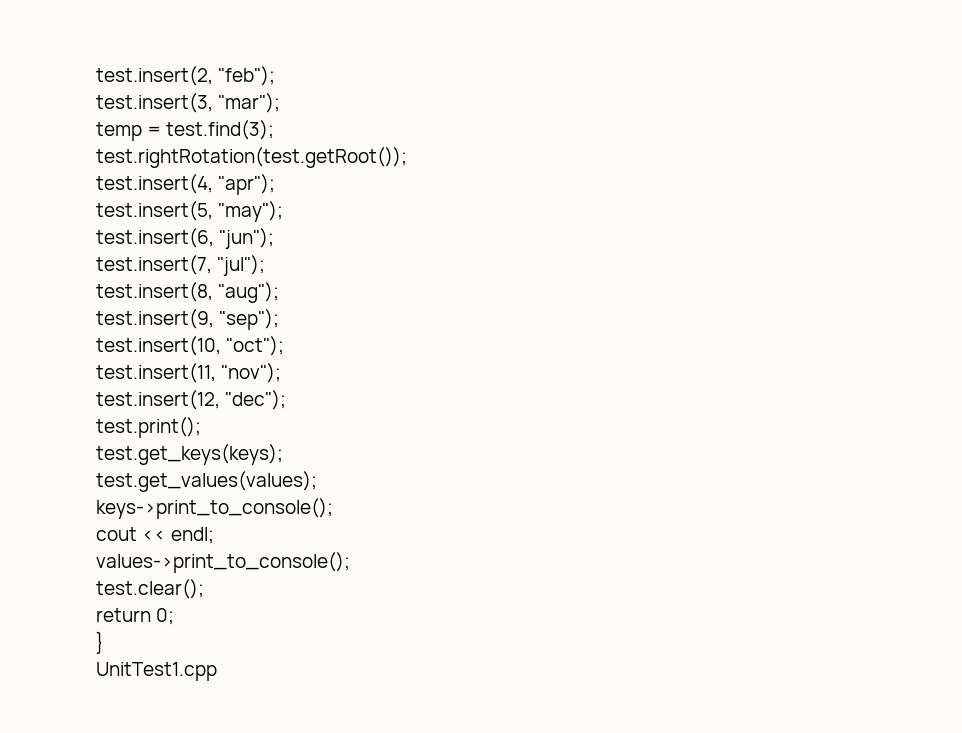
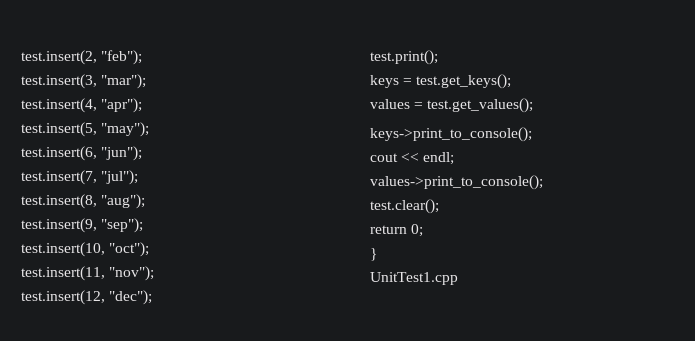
- temp = test.find(3);
- test.rightRotation(test.getRoot());
- test.get_keys(keys);
- test.get_values(values);
+ keys = test.get_keys();
+ values = test.get_values();

